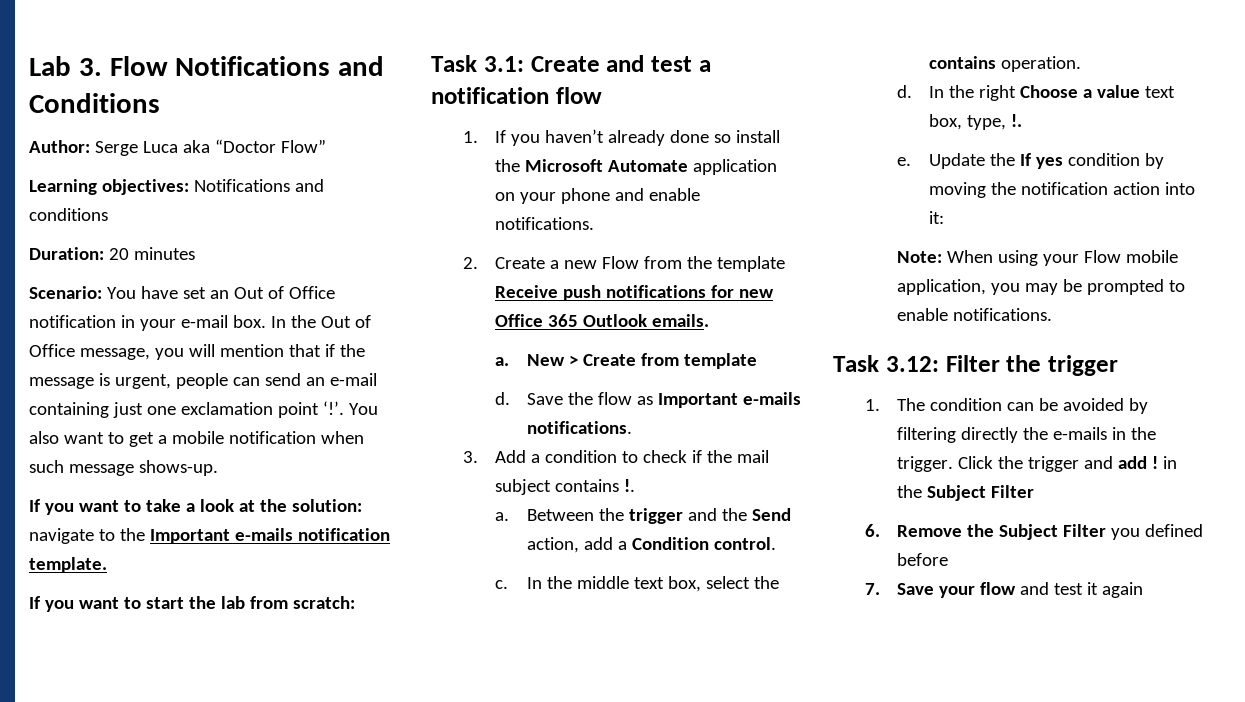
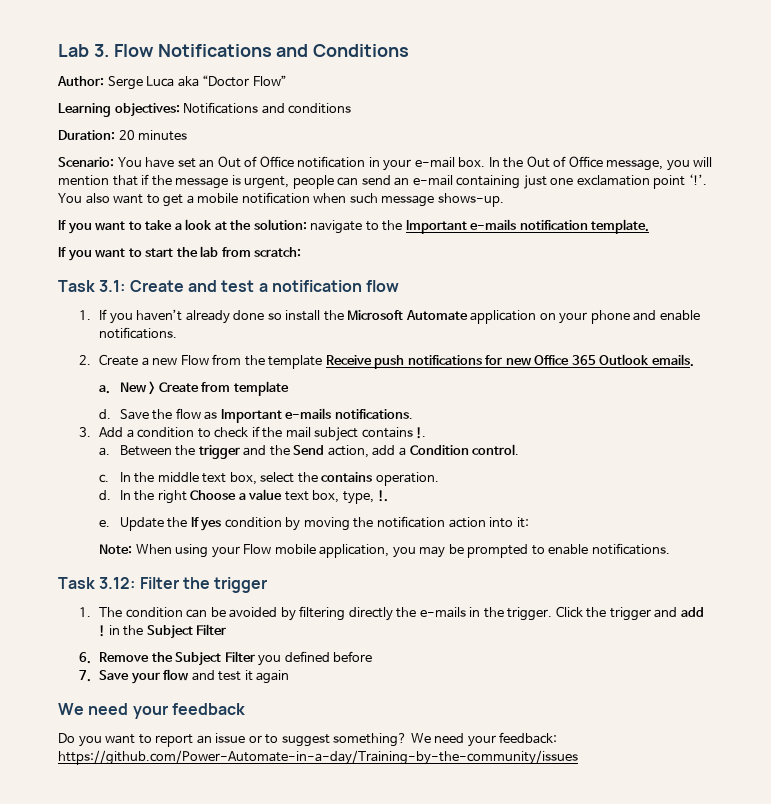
+ We need your feedback
+ Do you want to report an issue or to suggest something? We need your feedback: https://github.com/Power-Automate-in-a-day/Training-by-the-community/issues

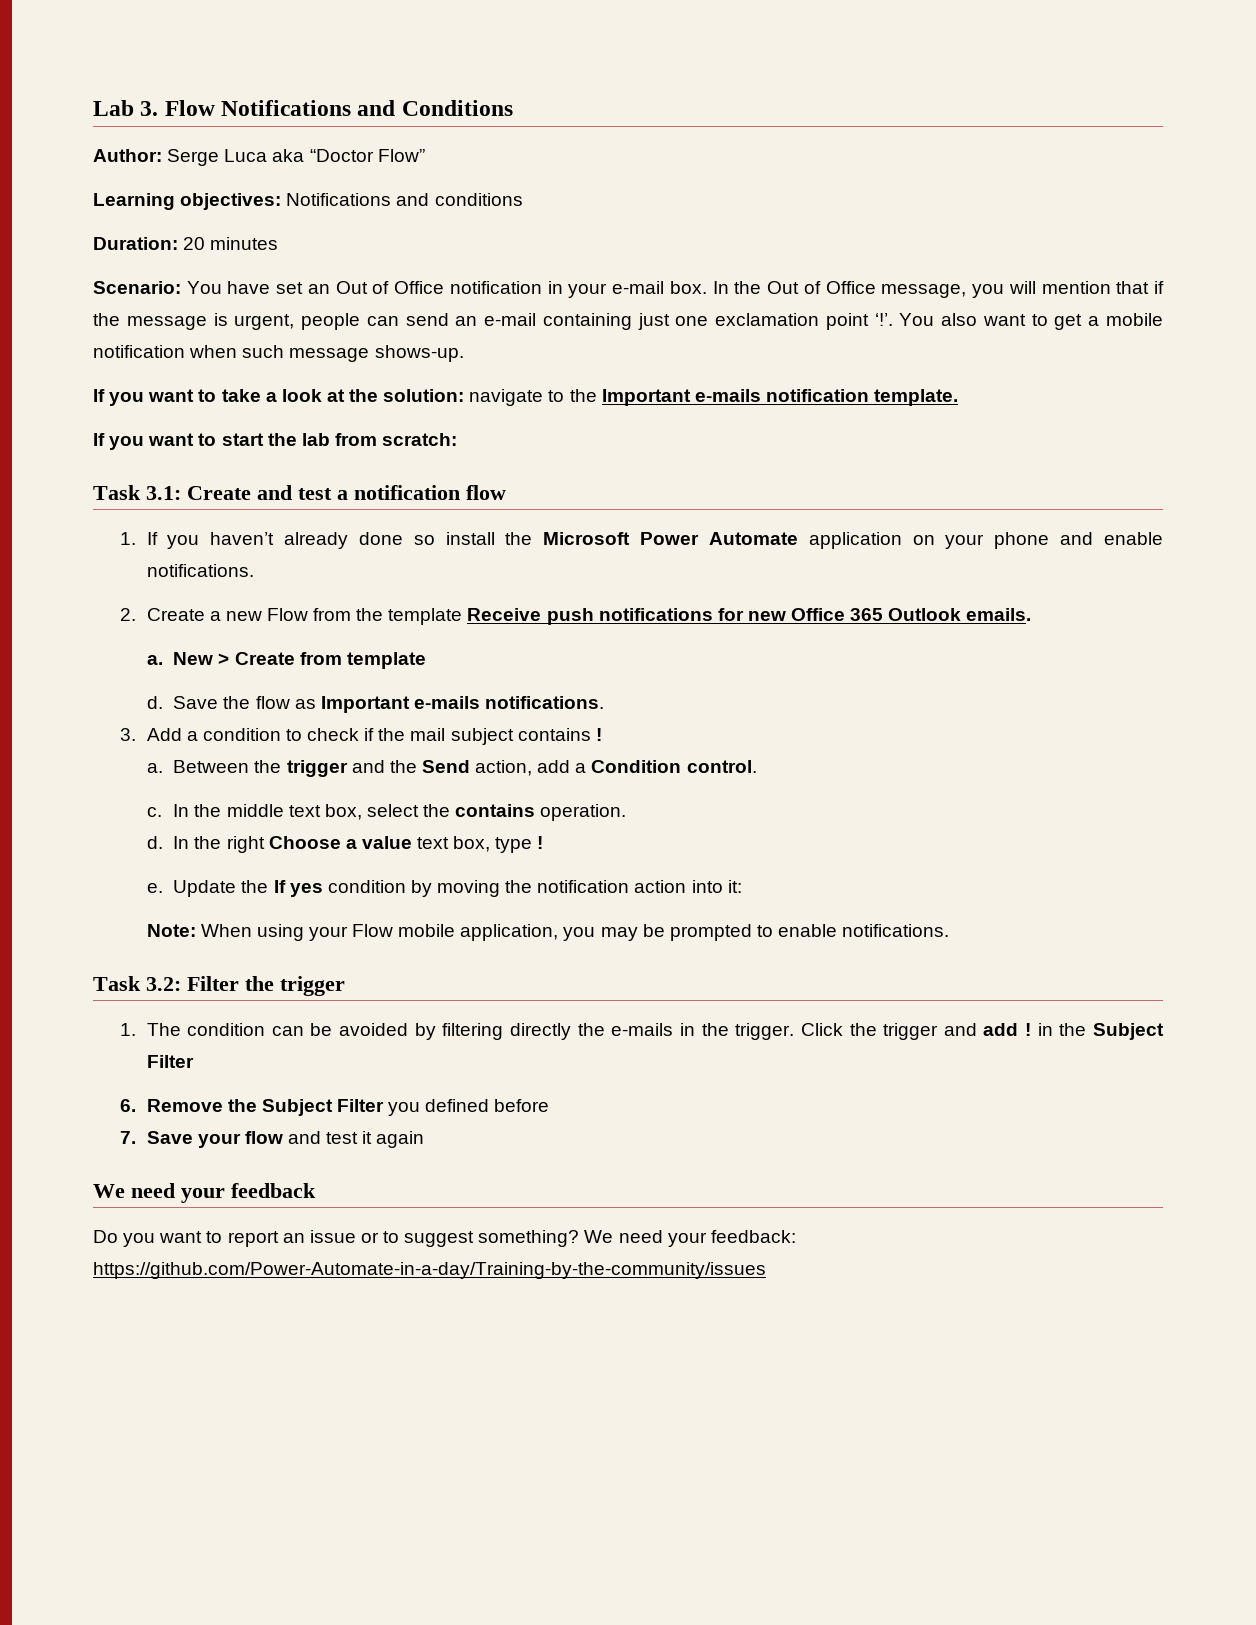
- 1. If you haven’t already done so install the Microsoft Automate application on your phone and enable notifications.
+ 1. If you haven’t already done so install the Microsoft Power Automate application on your phone and enable notifications.
- 3. Add a condition to check if the mail subject contains !.
+ 3. Add a condition to check if the mail subject contains !
- In the right Choose a value text box, type, !.
+ In the right Choose a value text box, type !
- Task 3.12: Filter the trigger
+ Task 3.2: Filter the trigger

